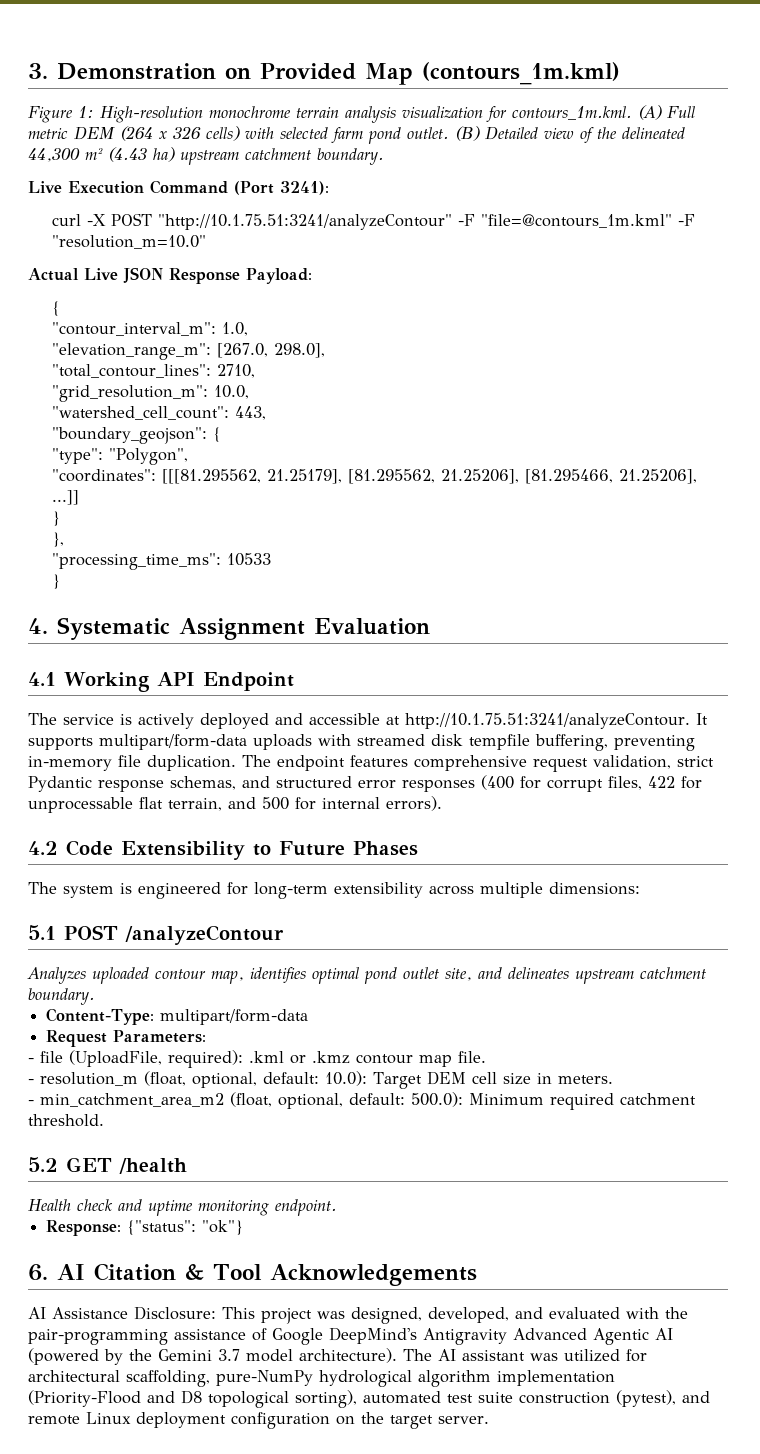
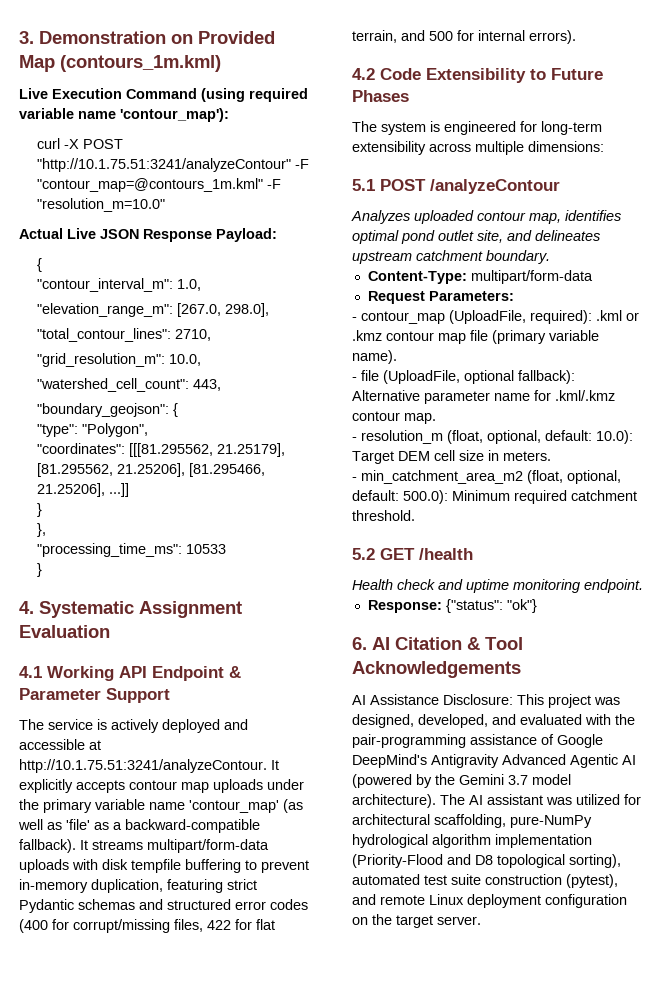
- Figure 1: High-resolution monochrome terrain analysis visualization for contours_1m.kml. (A) Full metric DEM (264 x 326 cells) with selected farm pond outlet. (B) Detailed view of the delineated 44,300 m² (4.43 ha) upstream catchment boundary.
- Live Execution Command (Port 3241):
+ Live Execution Command (using required variable name 'contour_map'):
- curl -X POST "http://10.1.75.51:3241/analyzeContour" -F "file=@contours_1m.kml" -F "resolution_m=10.0"
+ curl -X POST "http://10.1.75.51:3241/analyzeContour" -F "contour_map=@contours_1m.kml" -F "resolution_m=10.0"
- 4.1 Working API Endpoint
+ 4.1 Working API Endpoint & Parameter Support
- The service is actively deployed and accessible at http://10.1.75.51:3241/analyzeContour. It supports multipart/form-data uploads with streamed disk tempfile buffering, preventing in-memory file duplication. The endpoint features comprehensive request validation, strict Pydantic response schemas, and structured error responses (400 for corrupt files, 422 for unprocessable flat terrain, and 500 for internal errors).
+ The service is actively deployed and accessible at http://10.1.75.51:3241/analyzeContour. It explicitly accepts contour map uploads under the primary variable name 'contour_map' (as well as 'file' as a backward-compatible fallback). It streams multipart/form-data uploads with disk tempfile buffering to prevent in-memory duplication, featuring strict Pydantic schemas and structured error codes (400 for corrupt/missing files, 422 for flat terrain, and 500 for internal errors).
- - file (UploadFile, required): .kml or .kmz contour map file.
+ - contour_map (UploadFile, required): .kml or .kmz contour map file (primary variable name).
+ - file (UploadFile, optional fallback): Alternative parameter name for .kml/.kmz contour map.

